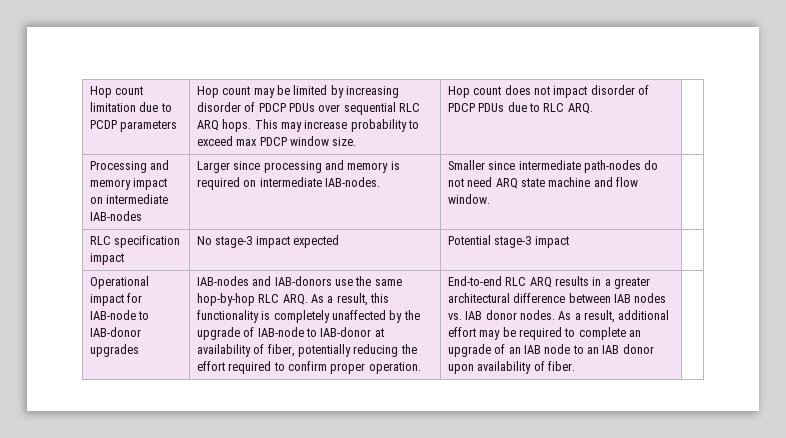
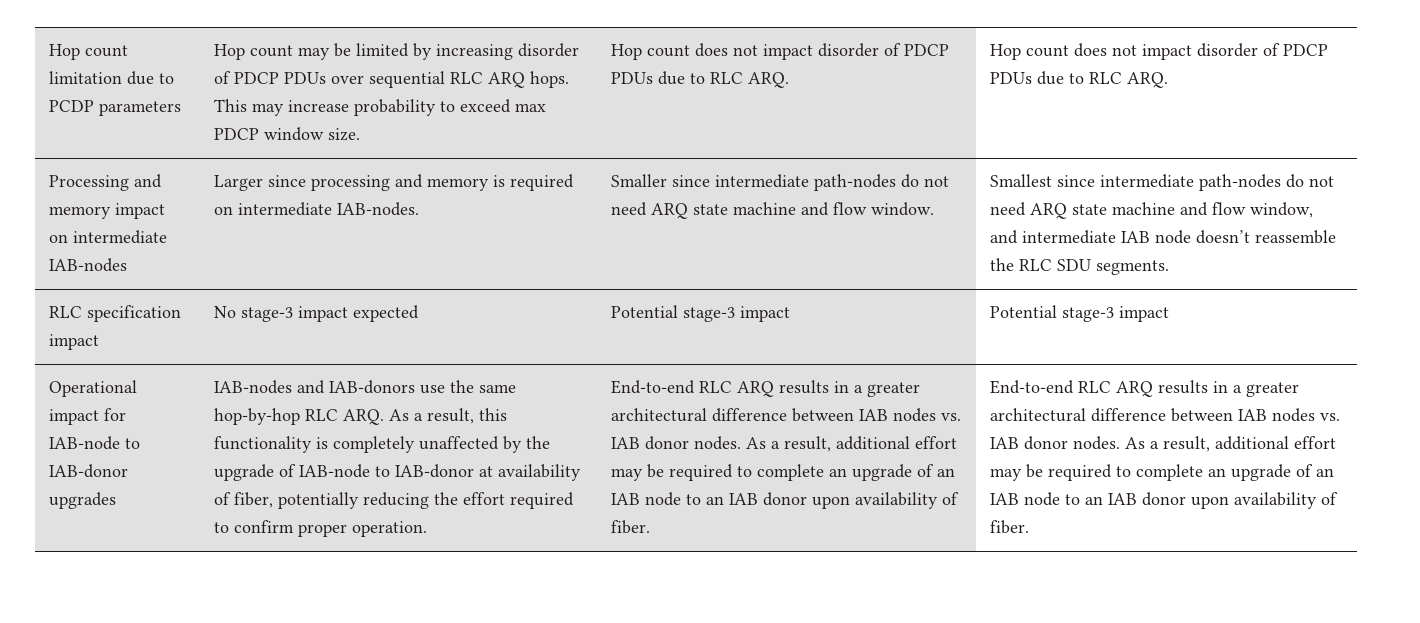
- Hop count does not impact disorder of PDCP PDUs due to RLC ARQ.
+ Hop count does not impact disorder of PDCP PDUs due to RLC ARQ. | Hop count does not impact disorder of PDCP PDUs due to RLC ARQ.
+ Smallest since intermediate path-nodes do not need ARQ state machine and flow window, and intermediate IAB node doesn’t reassemble the RLC SDU segments.
- RLC specification impact | No stage-3 impact expected | Potential stage-3 impact |
+ RLC specification impact | No stage-3 impact expected | Potential stage-3 impact | Potential stage-3 impact
- As a result, additional effort may be required to complete an upgrade of an IAB node to an IAB donor upon availability of fiber.
+ As a result, additional effort may be required to complete an upgrade of an IAB node to an IAB donor upon availability of fiber. | End-to-end RLC ARQ results in a greater architectural difference between IAB nodes vs. IAB donor nodes. As a result, additional effort may be required to complete an upgrade of an IAB node to an IAB donor upon availability of fiber.

